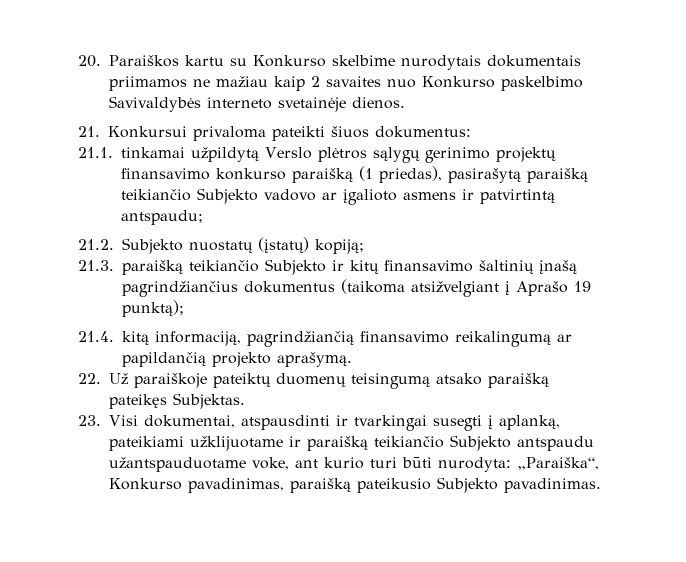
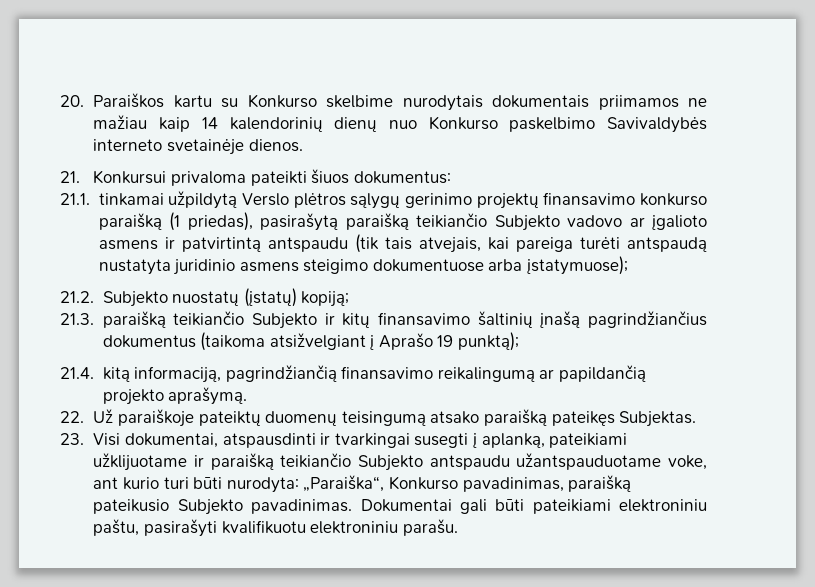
- 20. Paraiškos kartu su Konkurso skelbime nurodytais dokumentais priimamos ne mažiau kaip 2 savaites nuo Konkurso paskelbimo Savivaldybės interneto svetainėje dienos.
+ 20. Paraiškos kartu su Konkurso skelbime nurodytais dokumentais priimamos ne mažiau kaip 14 kalendorinių dienų nuo Konkurso paskelbimo Savivaldybės interneto svetainėje dienos.
- 21.1. tinkamai užpildytą Verslo plėtros sąlygų gerinimo projektų finansavimo konkurso paraišką (1 priedas), pasirašytą paraišką teikiančio Subjekto vadovo ar įgalioto asmens ir patvirtintą antspaudu;
+ 21.1. tinkamai užpildytą Verslo plėtros sąlygų gerinimo projektų finansavimo konkurso paraišką (1 priedas), pasirašytą paraišką teikiančio Subjekto vadovo ar įgalioto asmens ir patvirtintą antspaudu (tik tais atvejais, kai pareiga turėti antspaudą nustatyta juridinio asmens steigimo dokumentuose arba įstatymuose);
+ Dokumentai gali būti pateikiami elektroniniu paštu, pasirašyti kvalifikuotu elektroniniu parašu.

